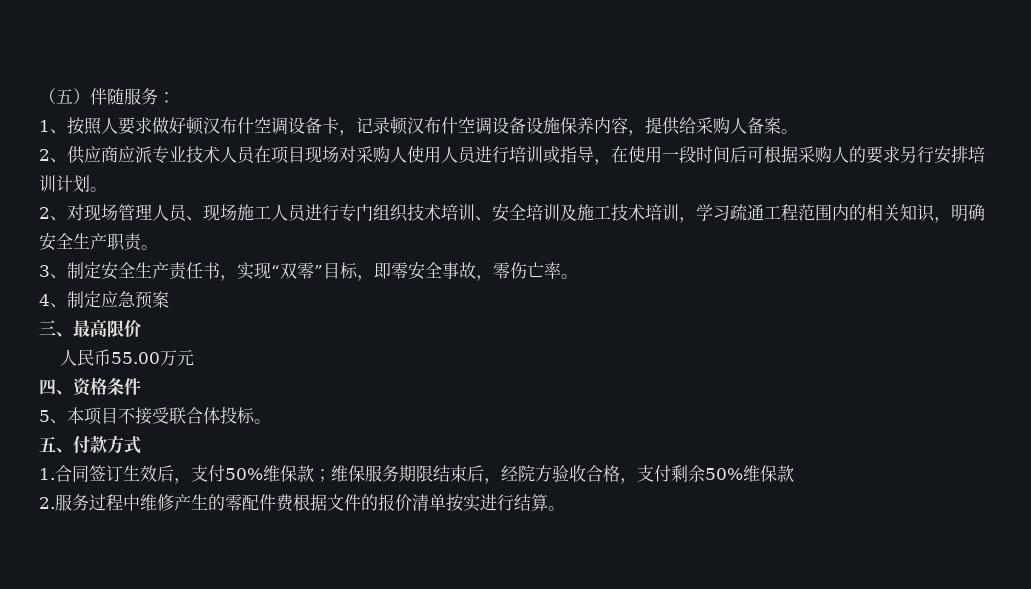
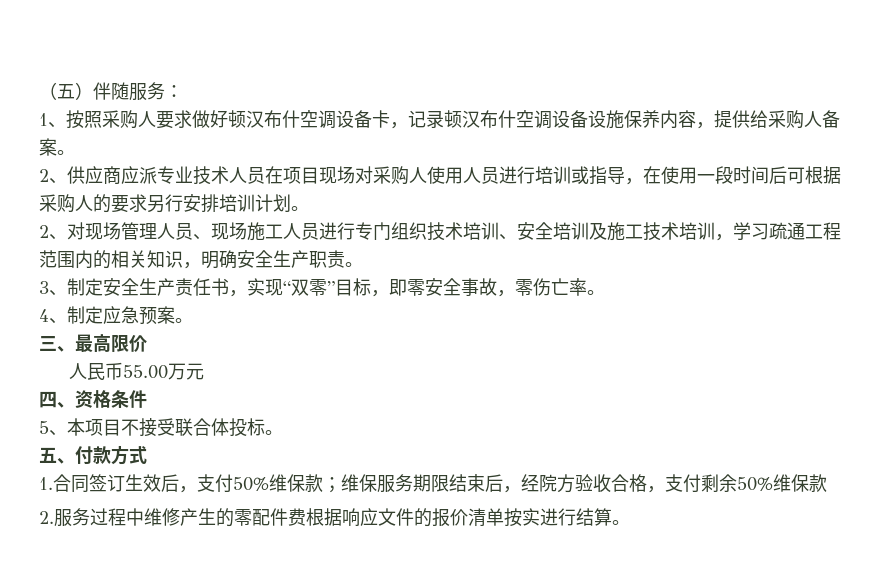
- 1、按照人要求做好顿汉布什空调设备卡，记录顿汉布什空调设备设施保养内容，提供给采购人备案。
+ 1、按照采购人要求做好顿汉布什空调设备卡，记录顿汉布什空调设备设施保养内容，提供给采购人备案。
- 4、制定应急预案
+ 4、制定应急预案。
- 2.服务过程中维修产生的零配件费根据文件的报价清单按实进行结算。
+ 2.服务过程中维修产生的零配件费根据响应文件的报价清单按实进行结算。

